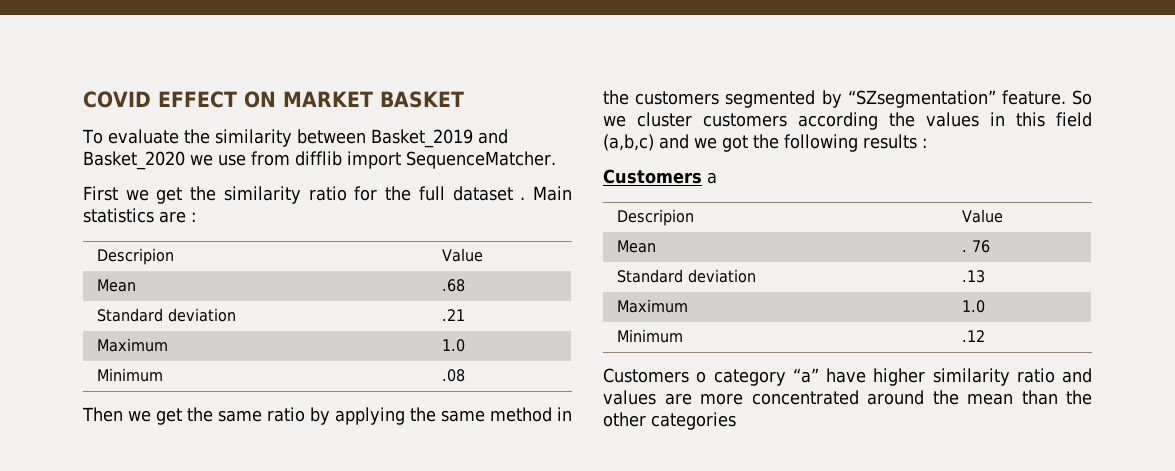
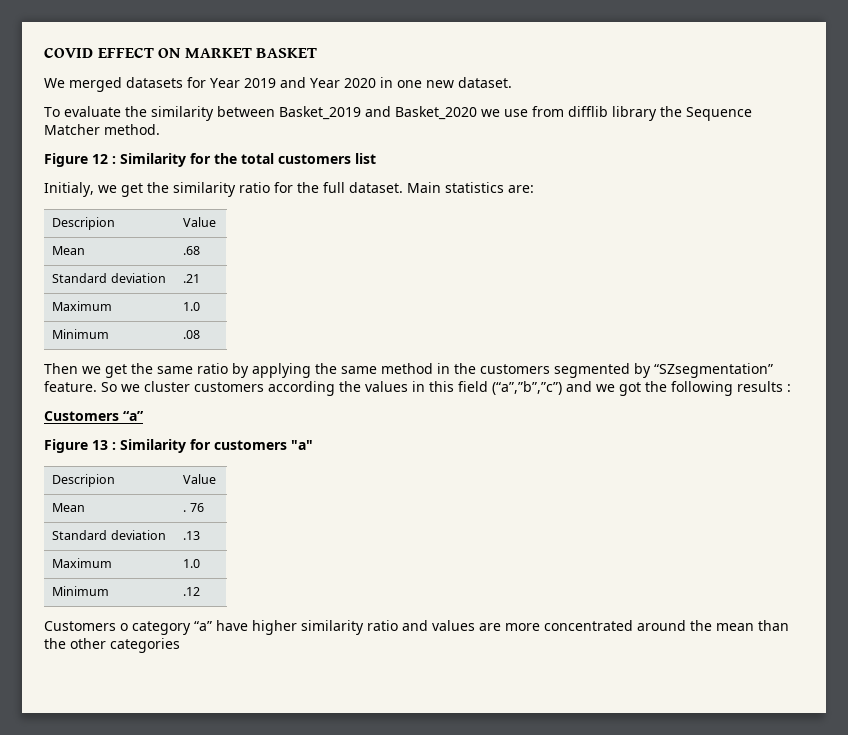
+ We merged datasets for Year 2019 and Year 2020 in one new dataset.
- To evaluate the similarity between Basket_2019 and Basket_2020 we use from difflib import SequenceMatcher.
- First we get the similarity ratio for the full dataset . Main statistics are :
+ To evaluate the similarity between Basket_2019 and Basket_2020 we use from difflib library the Sequence Matcher method.
+ Figure 12 : Similarity for the total customers list
+ Initialy, we get the similarity ratio for the full dataset. Main statistics are:
- So we cluster customers according the values in this field (a,b,c) and we got the following results :
+ So we cluster customers according the values in this field (“a”,”b”,”c”) and we got the following results :
- Customers a
+ Customers “a”
+ Figure 13 : Similarity for customers "a"

